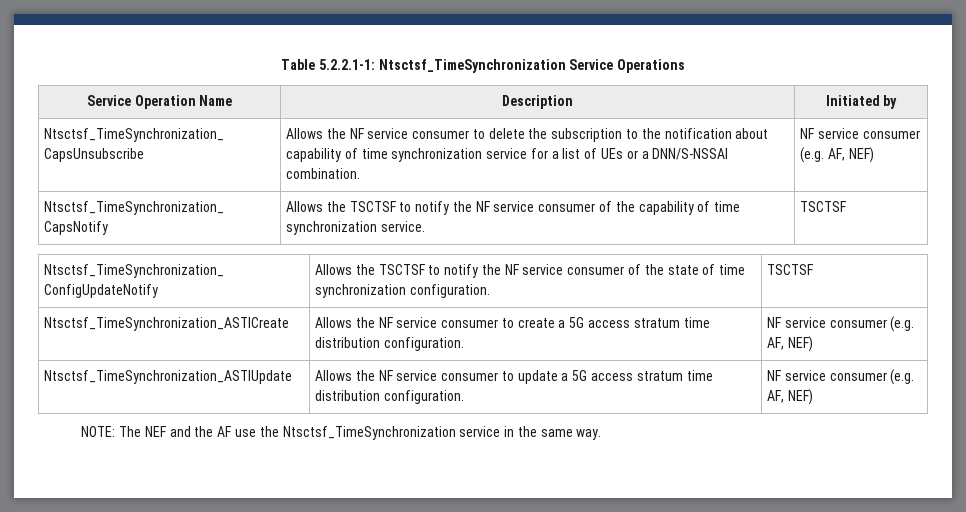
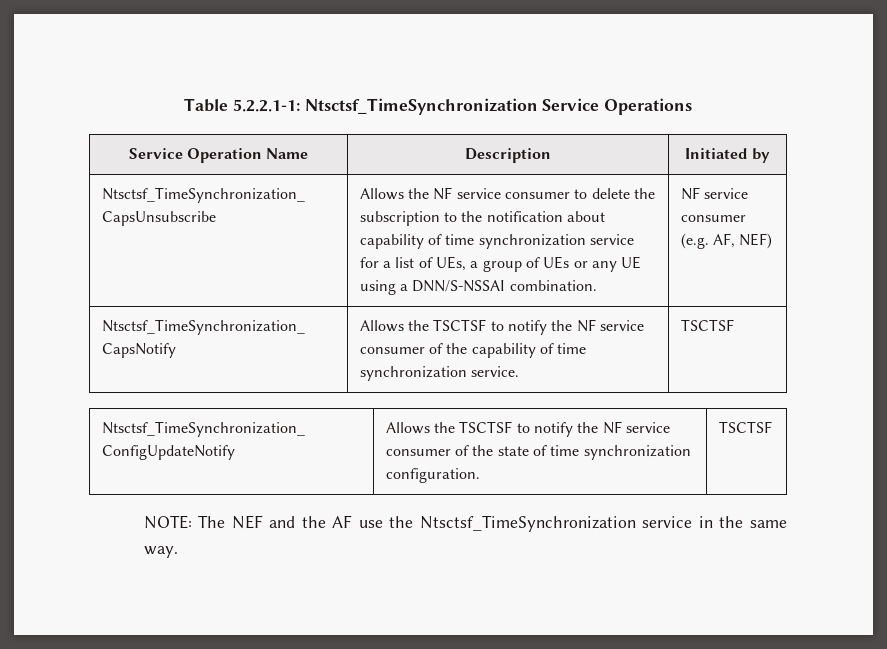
- Allows the NF service consumer to delete the subscription to the notification about capability of time synchronization service for a list of UEs or a DNN/S-NSSAI combination.
+ Allows the NF service consumer to delete the subscription to the notification about capability of time synchronization service for a list of UEs, a group of UEs or any UE using a DNN/S-NSSAI combination.
- Ntsctsf_TimeSynchronization_ASTICreate | Allows the NF service consumer to create a 5G access stratum time distribution configuration. | NF service consumer (e.g. AF, NEF)
- Ntsctsf_TimeSynchronization_ASTIUpdate | Allows the NF service consumer to update a 5G access stratum time distribution configuration. | NF service consumer (e.g. AF, NEF)

